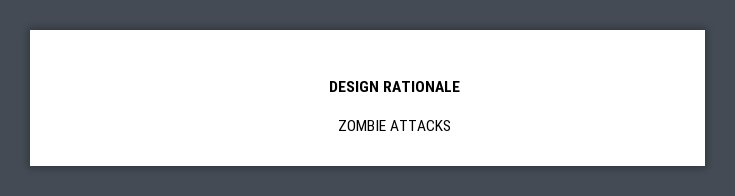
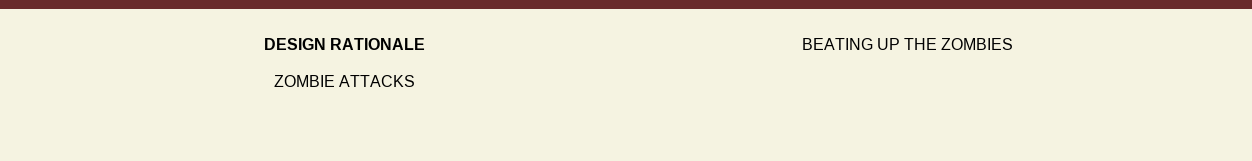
+ BEATING UP THE ZOMBIES

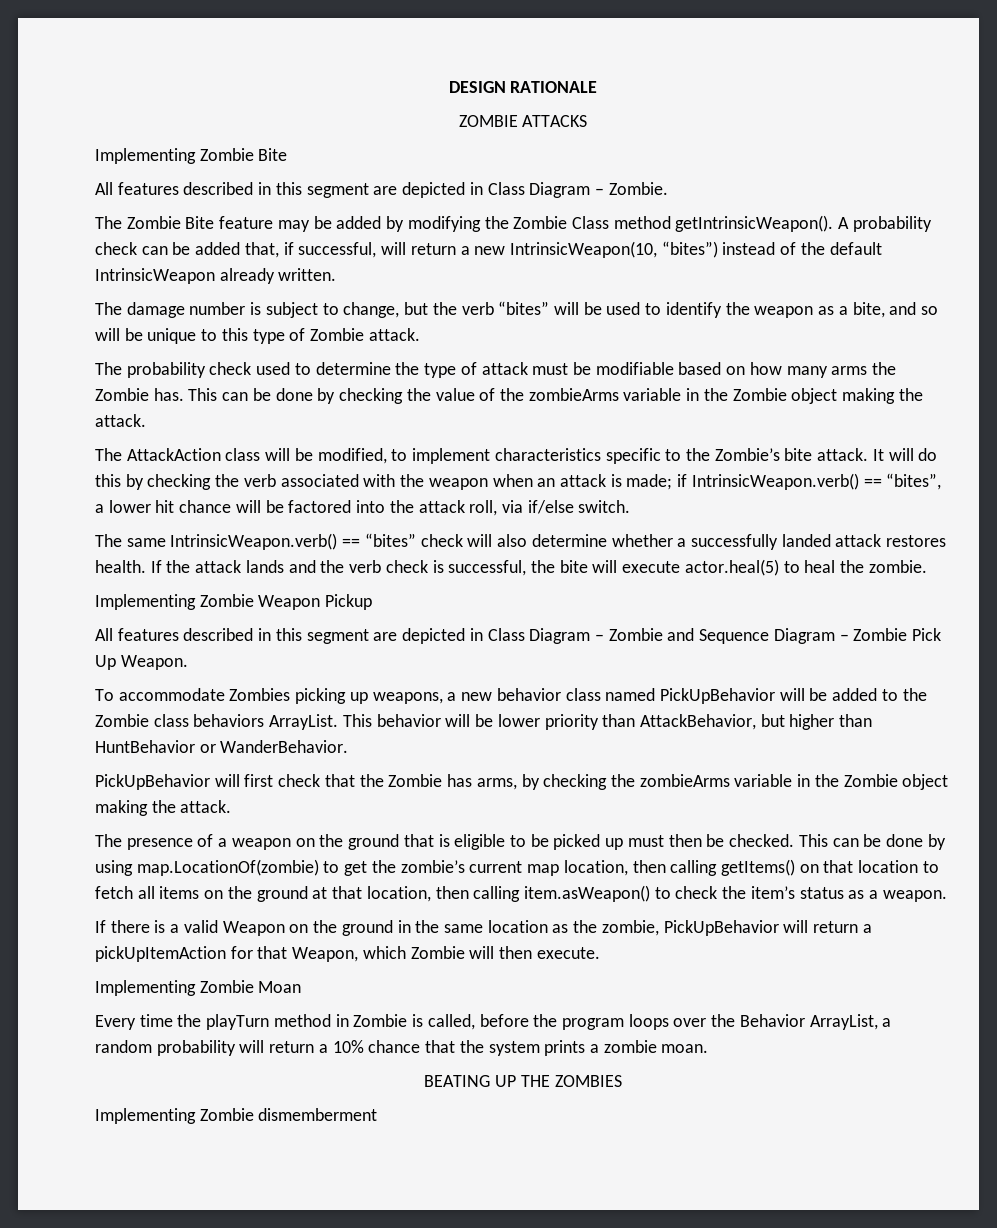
+ Implementing Zombie Bite
+ All features described in this segment are depicted in Class Diagram – Zombie.
+ The Zombie Bite feature may be added by modifying the Zombie Class method getIntrinsicWeapon(). A probability check can be added that, if successful, will return a new IntrinsicWeapon(10, “bites”) instead of the default IntrinsicWeapon already written.
+ The damage number is subject to change, but the verb “bites” will be used to identify the weapon as a bite, and so will be unique to this type of Zombie attack.
+ The probability check used to determine the type of attack must be modifiable based on how many arms the Zombie has. This can be done by checking the value of the zombieArms variable in the Zombie object making the attack.
+ The AttackAction class will be modified, to implement characteristics specific to the Zombie’s bite attack. It will do this by checking the verb associated with the weapon when an attack is made; if IntrinsicWeapon.verb() == “bites”, a lower hit chance will be factored into the attack roll, via if/else switch.
+ The same IntrinsicWeapon.verb() == “bites” check will also determine whether a successfully landed attack restores health. If the attack lands and the verb check is successful, the bite will execute actor.heal(5) to heal the zombie.
+ Implementing Zombie Weapon Pickup
+ All features described in this segment are depicted in Class Diagram – Zombie and Sequence Diagram – Zombie Pick Up Weapon.
+ To accommodate Zombies picking up weapons, a new behavior class named PickUpBehavior will be added to the Zombie class behaviors ArrayList. This behavior will be lower priority than AttackBehavior, but higher than HuntBehavior or WanderBehavior.
+ PickUpBehavior will first check that the Zombie has arms, by checking the zombieArms variable in the Zombie object making the attack.
+ The presence of a weapon on the ground that is eligible to be picked up must then be checked. This can be done by using map.LocationOf(zombie) to get the zombie’s current map location, then calling getItems() on that location to fetch all items on the ground at that location, then calling item.asWeapon() to check the item’s status as a weapon.
+ If there is a valid Weapon on the ground in the same location as the zombie, PickUpBehavior will return a pickUpItemAction for that Weapon, which Zombie will then execute.
+ Implementing Zombie Moan
+ Every time the playTurn method in Zombie is called, before the program loops over the Behavior ArrayList, a random probability will return a 10% chance that the system prints a zombie moan.
+ Implementing Zombie dismemberment

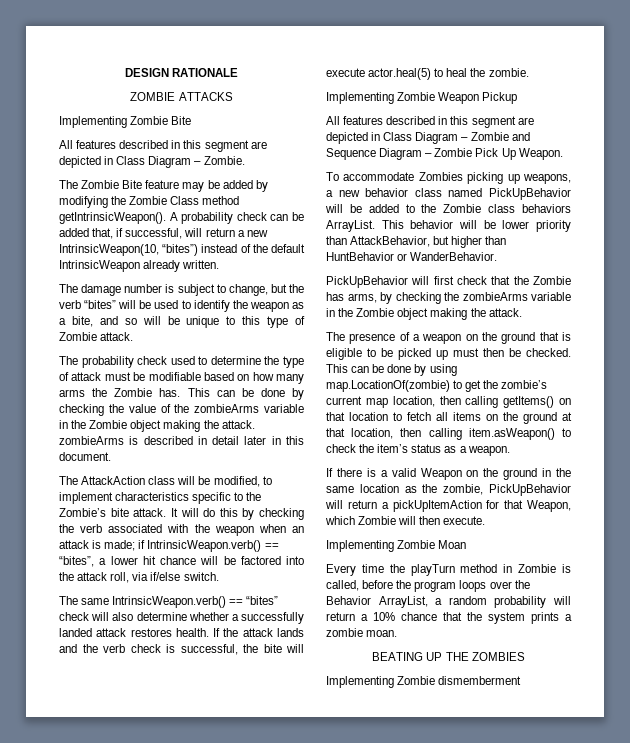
- This can be done by checking the value of the zombieArms variable in the Zombie object making the attack.
+ This can be done by checking the value of the zombieArms variable in the Zombie object making the attack. zombieArms is described in detail later in this document.

